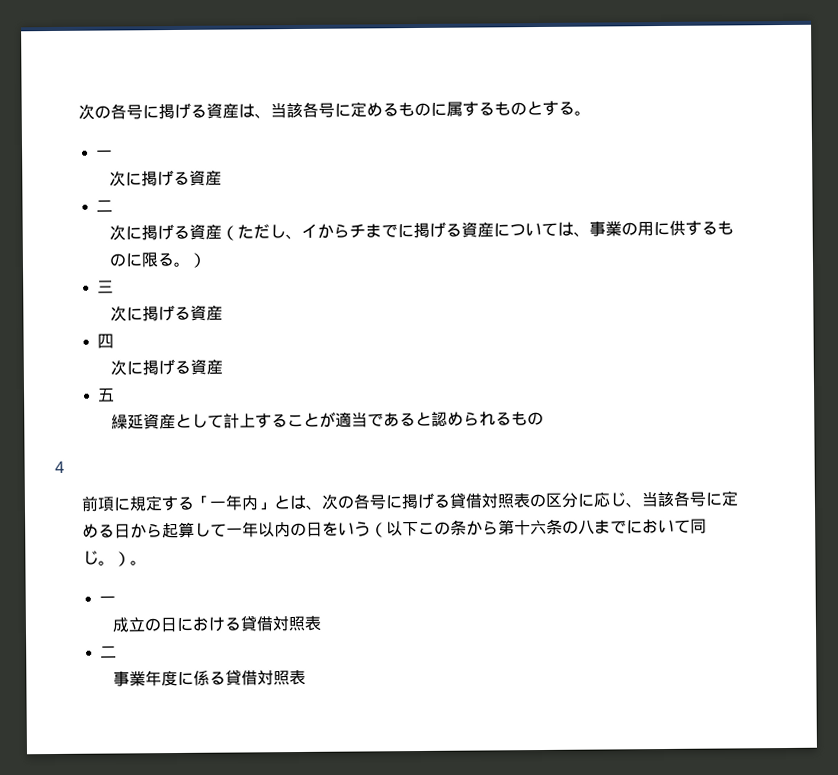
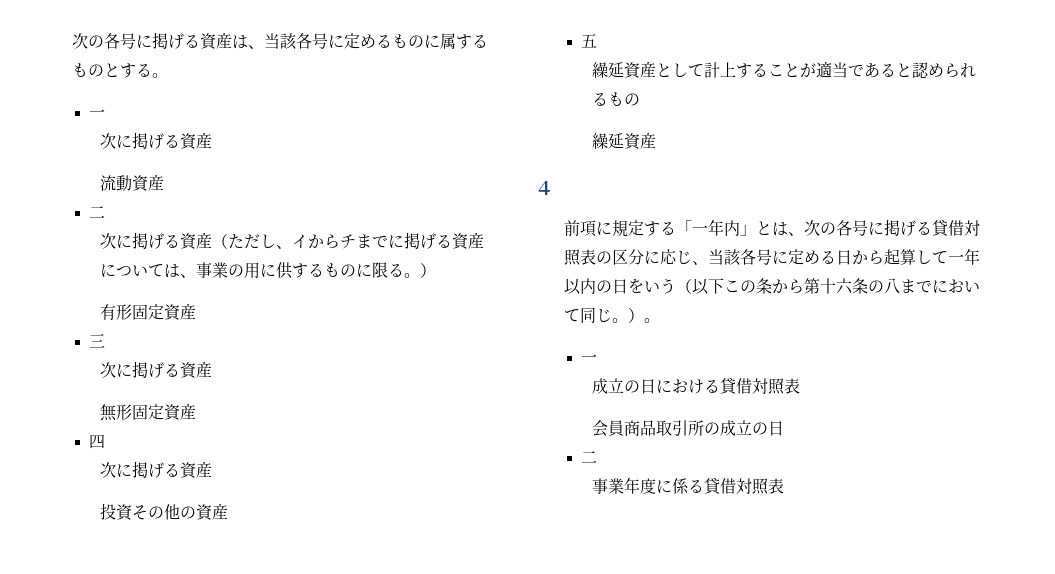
+ 流動資産
+ 有形固定資産
+ 無形固定資産
+ 投資その他の資産
  繰延資産として計上することが適当であると認められるもの
+ 繰延資産
+ 会員商品取引所の成立の日

